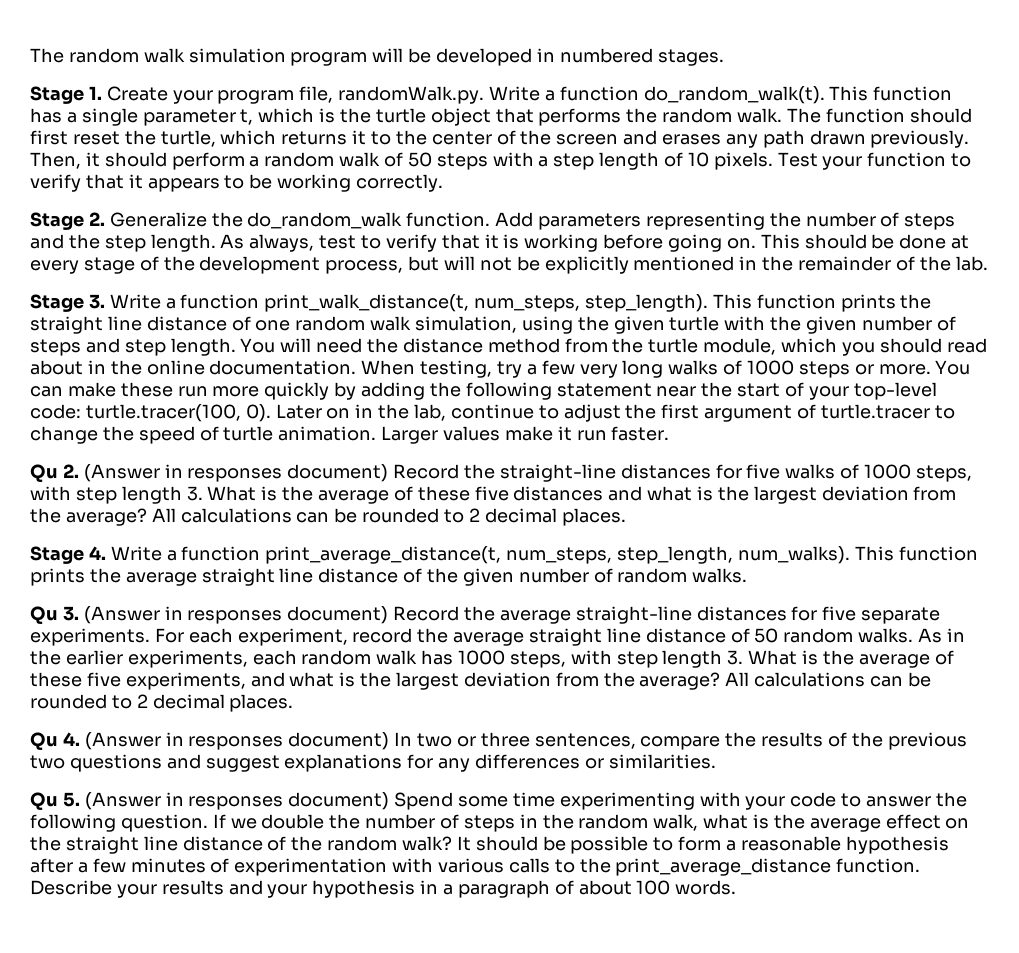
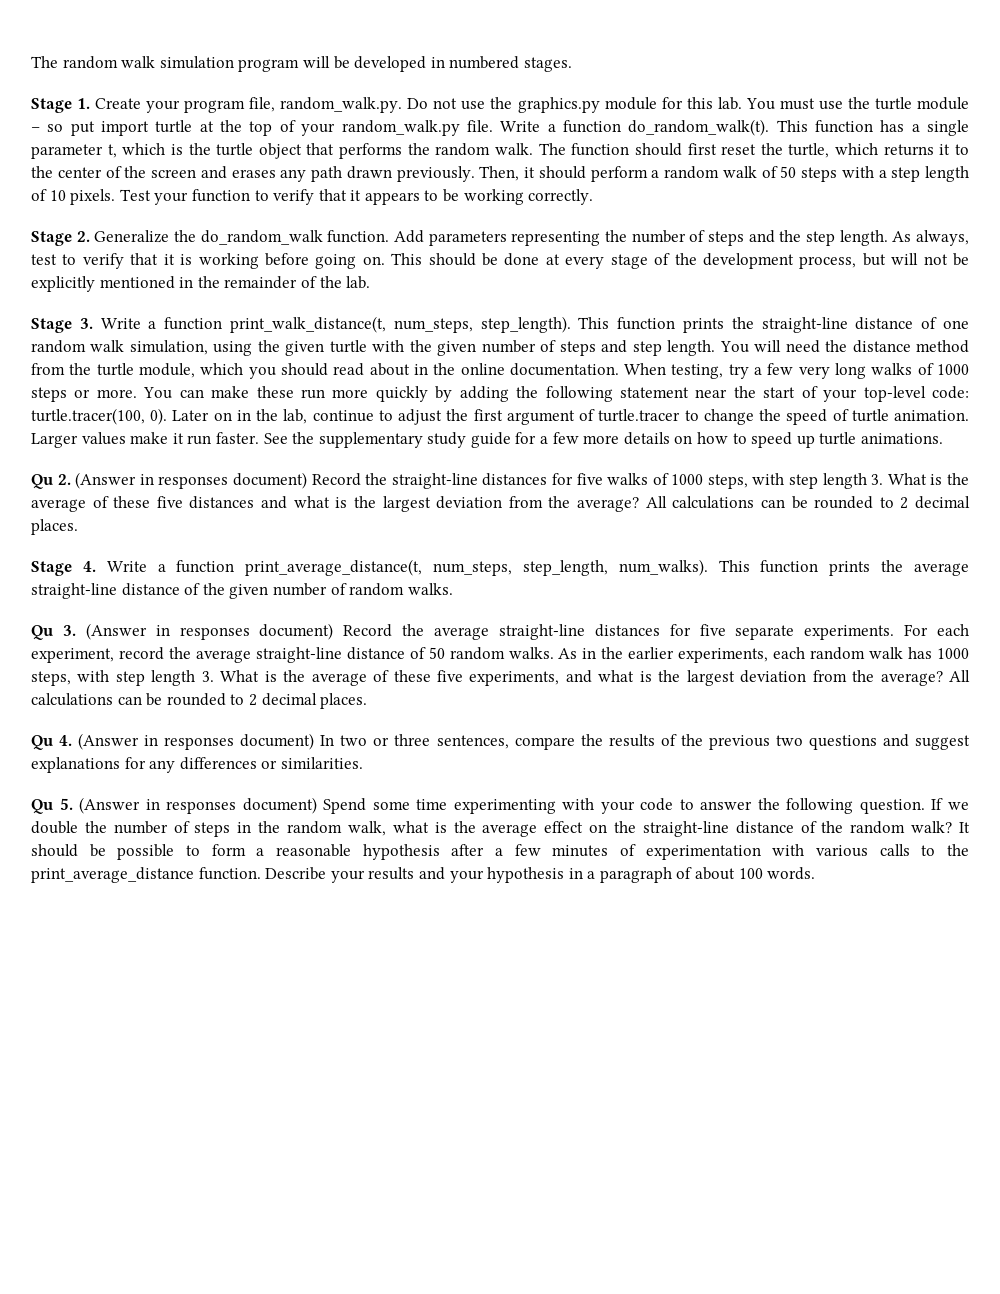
- Stage 1. Create your program file, randomWalk.py. Write a function do_random_walk(t).
+ Stage 1. Create your program file, random_walk.py. Do not use the graphics.py module for this lab. You must use the turtle module – so put import turtle at the top of your random_walk.py file. Write a function do_random_walk(t).
- This function prints the straight line distance of one random walk simulation, using the given turtle with the given number of steps and step length.
+ This function prints the straight-line distance of one random walk simulation, using the given turtle with the given number of steps and step length.
+ See the supplementary study guide for a few more details on how to speed up turtle animations.
- This function prints the average straight line distance of the given number of random walks.
+ This function prints the average straight-line distance of the given number of random walks.
- For each experiment, record the average straight line distance of 50 random walks.
+ For each experiment, record the average straight-line distance of 50 random walks.
- If we double the number of steps in the random walk, what is the average effect on the straight line distance of the random walk?
+ If we double the number of steps in the random walk, what is the average effect on the straight-line distance of the random walk?

